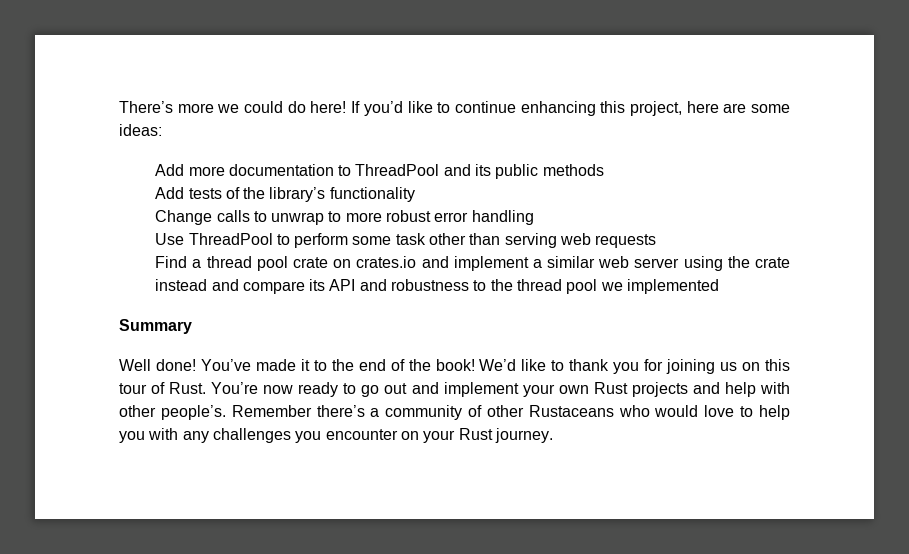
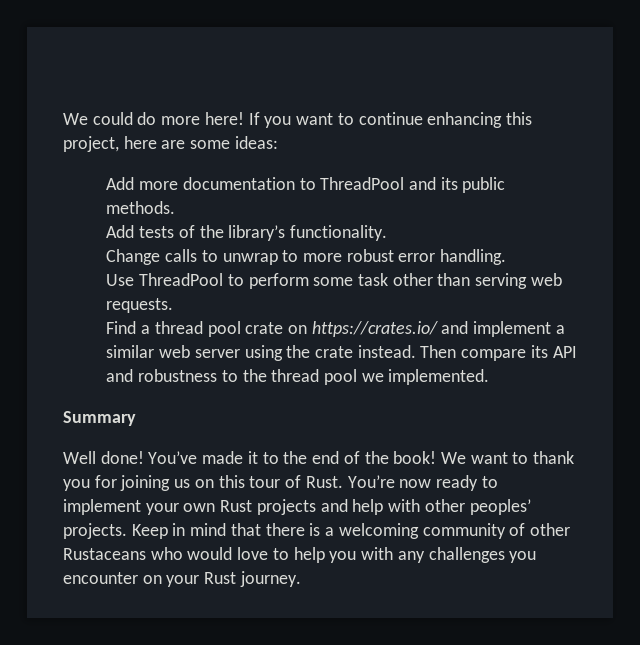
- There’s more we could do here!
+ We could do more here!
- If you’d like to continue enhancing this project, here are some ideas:
+ If you want to continue enhancing this project, here are some ideas:
- Add more documentation to ThreadPool and its public methods
+ Add more documentation to ThreadPool and its public methods.
- Add tests of the library’s functionality
+ Add tests of the library’s functionality.
- Change calls to unwrap to more robust error handling
+ Change calls to unwrap to more robust error handling.
- Use ThreadPool to perform some task other than serving web requests
+ Use ThreadPool to perform some task other than serving web requests.
- Find a thread pool crate on crates.io and implement a similar web server using the crate instead and compare its API and robustness to the thread pool we implemented
+ Find a thread pool crate on https://crates.io/ and implement a similar web server using the crate instead. Then compare its API and robustness to the thread pool we implemented.
- We’d like to thank you for joining us on this tour of Rust.
+ We want to thank you for joining us on this tour of Rust.
- You’re now ready to go out and implement your own Rust projects and help with other people’s. Remember there’s a community of other Rustaceans who would love to help you with any challenges you encounter on your Rust journey.
+ You’re now ready to implement your own Rust projects and help with other peoples’ projects. Keep in mind that there is a welcoming community of other Rustaceans who would love to help you with any challenges you encounter on your Rust journey.

